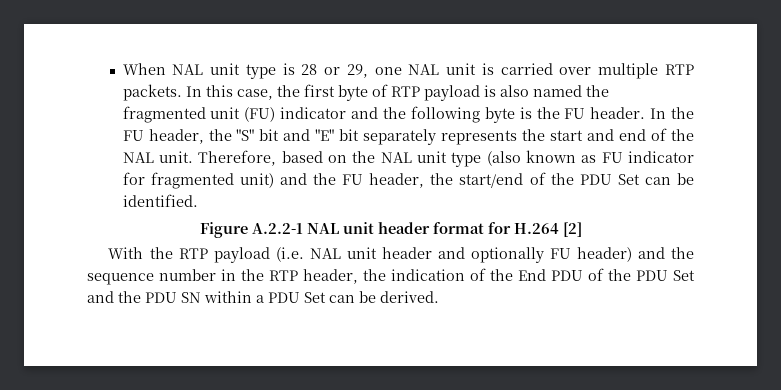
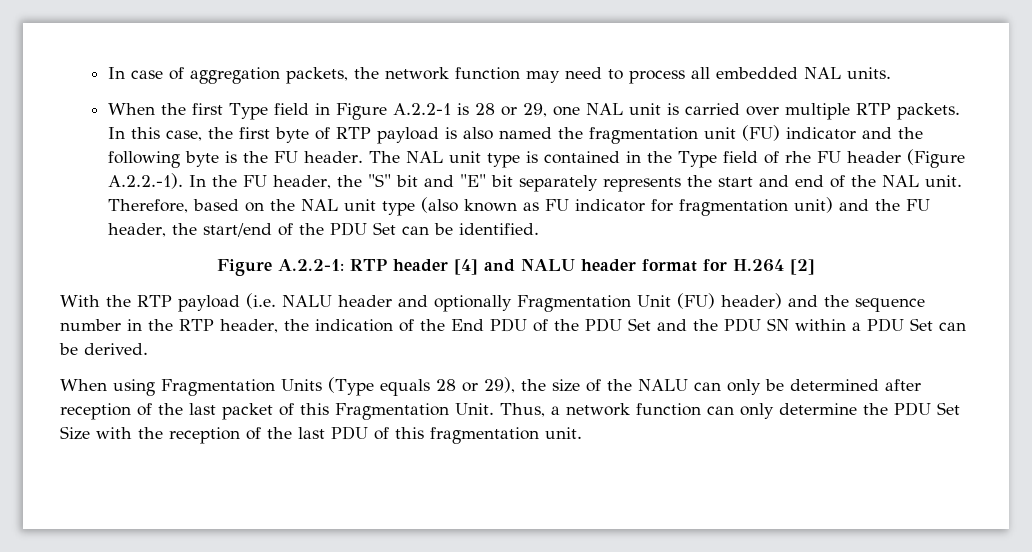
- When NAL unit type is 28 or 29, one NAL unit is carried over multiple RTP packets.
+ In case of aggregation packets, the network function may need to process all embedded NAL units.
+ When the first Type field in Figure A.2.2-1 is 28 or 29, one NAL unit is carried over multiple RTP packets.
- In this case, the first byte of RTP payload is also named the fragmented unit (FU) indicator and the following byte is the FU header.
+ In this case, the first byte of RTP payload is also named the fragmentation unit (FU) indicator and the following byte is the FU header.
- In the FU header, the "S" bit and "E" bit separately represents the start and end of the NAL unit.
+ The NAL unit type is contained in the Type field of rhe FU header (Figure A.2.2.-1). In the FU header, the "S" bit and "E" bit separately represents the start and end of the NAL unit.
- Therefore, based on the NAL unit type (also known as FU indicator for fragmented unit) and the FU header, the start/end of the PDU Set can be identified.
+ Therefore, based on the NAL unit type (also known as FU indicator for fragmentation unit) and the FU header, the start/end of the PDU Set can be identified.
- Figure A.2.2-1 NAL unit header format for H.264 [2]
+ Figure A.2.2-1: RTP header [4] and NALU header format for H.264 [2]
- With the RTP payload (i.e. NAL unit header and optionally FU header) and the sequence number in the RTP header, the indication of the End PDU of the PDU Set and the PDU SN within a PDU Set can be derived.
+ With the RTP payload (i.e. NALU header and optionally Fragmentation Unit (FU) header) and the sequence number in the RTP header, the indication of the End PDU of the PDU Set and the PDU SN within a PDU Set can be derived.
+ When using Fragmentation Units (Type equals 28 or 29), the size of the NALU can only be determined after reception of the last packet of this Fragmentation Unit. Thus, a network function can only determine the PDU Set Size with the reception of the last PDU of this fragmentation unit.

